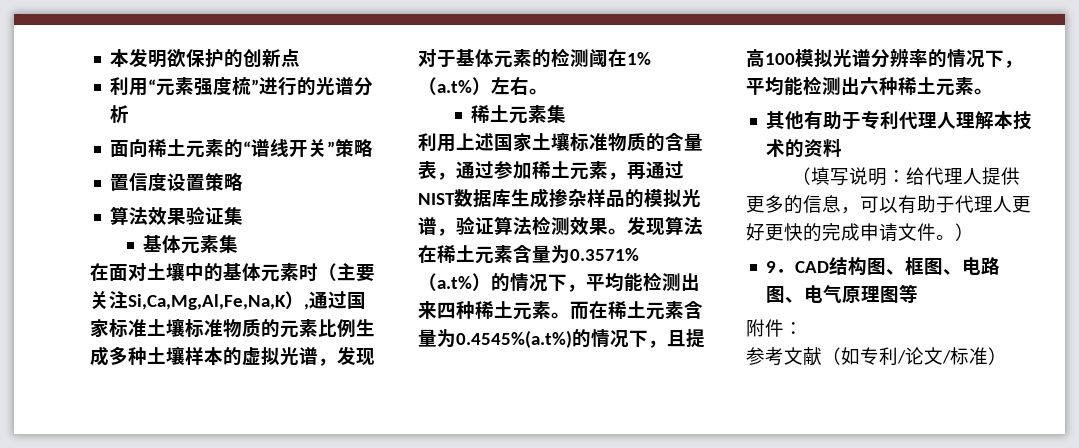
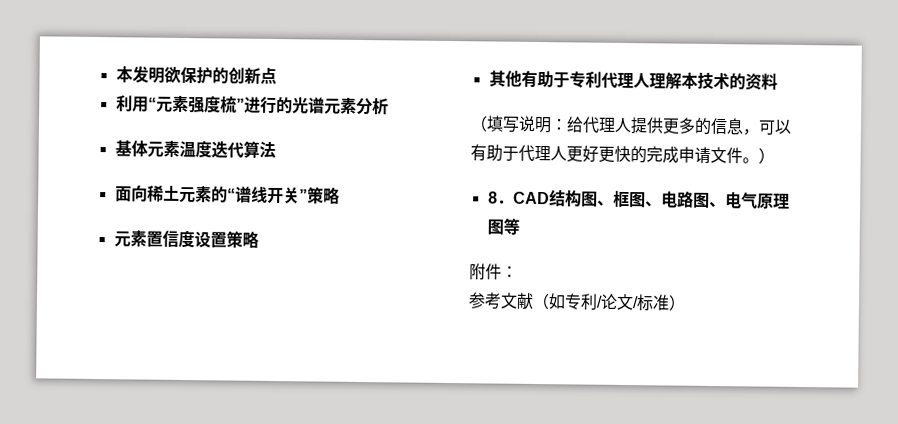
- 利用“元素强度梳”进行的光谱分析
+ 利用“元素强度梳”进行的光谱元素分析
+ 基体元素温度迭代算法
- 置信度设置策略
+ 元素置信度设置策略
- 算法效果验证集
- 基体元素集
- 在面对土壤中的基体元素时（主要关注Si,Ca,Mg,Al,Fe,Na,K）,通过国家标准土壤标准物质的元素比例生成多种土壤样本的虚拟光谱，发现对于基体元素的检测阈在1%（a.t%）左右。
- 稀土元素集
- 利用上述国家土壤标准物质的含量表，通过参加稀土元素，再通过NIST数据库生成掺杂样品的模拟光谱，验证算法检测效果。发现算法在稀土元素含量为0.3571%（a.t%）的情况下，平均能检测出来四种稀土元素。而在稀土元素含量为0.4545%(a.t%)的情况下，且提高100模拟光谱分辨率的情况下，平均能检测出六种稀土元素。
- 9．CAD结构图、框图、电路图、电气原理图等
+ 8．CAD结构图、框图、电路图、电气原理图等

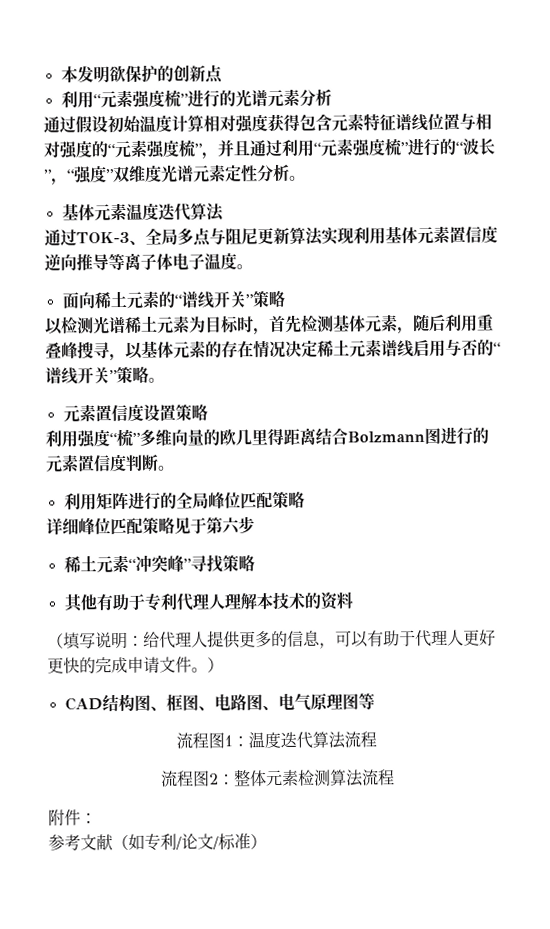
+ 通过假设初始温度计算相对强度获得包含元素特征谱线位置与相对强度的“元素强度梳”，并且通过利用“元素强度梳”进行的“波长”，“强度”双维度光谱元素定性分析。
+ 通过TOK-3、全局多点与阻尼更新算法实现利用基体元素置信度逆向推导等离子体电子温度。
+ 以检测光谱稀土元素为目标时，首先检测基体元素，随后利用重叠峰搜寻，以基体元素的存在情况决定稀土元素谱线启用与否的“谱线开关”策略。
+ 利用强度“梳”多维向量的欧几里得距离结合Bolzmann图进行的元素置信度判断。
+ 利用矩阵进行的全局峰位匹配策略
+ 详细峰位匹配策略见于第六步
+ 稀土元素“冲突峰”寻找策略
- 8．CAD结构图、框图、电路图、电气原理图等
+ CAD结构图、框图、电路图、电气原理图等
+ 流程图1：温度迭代算法流程
+ 流程图2：整体元素检测算法流程

